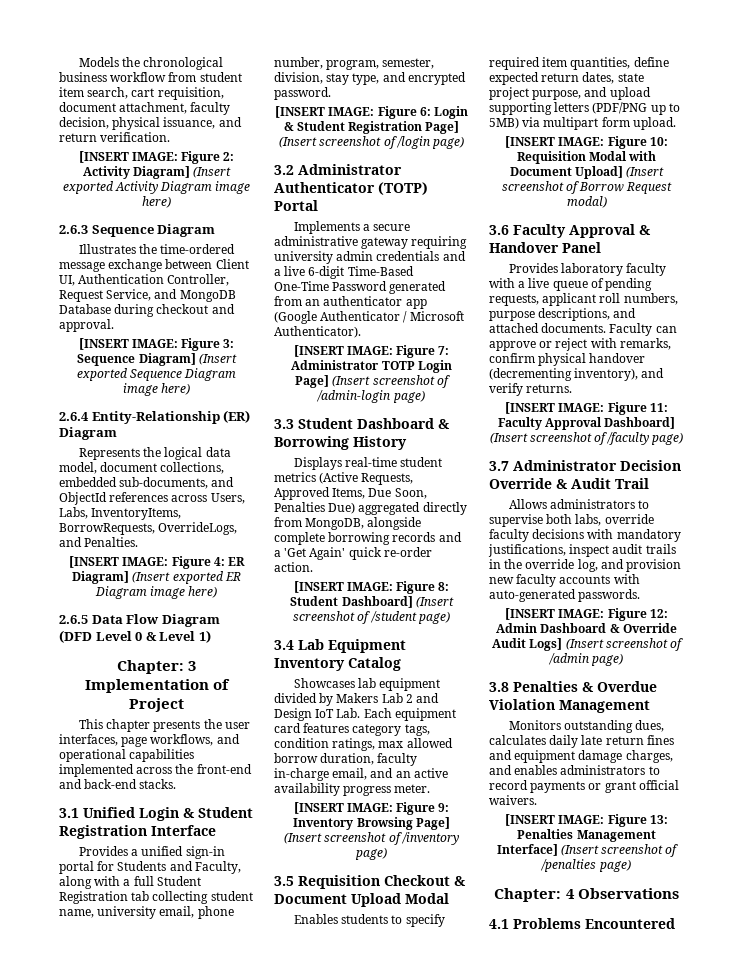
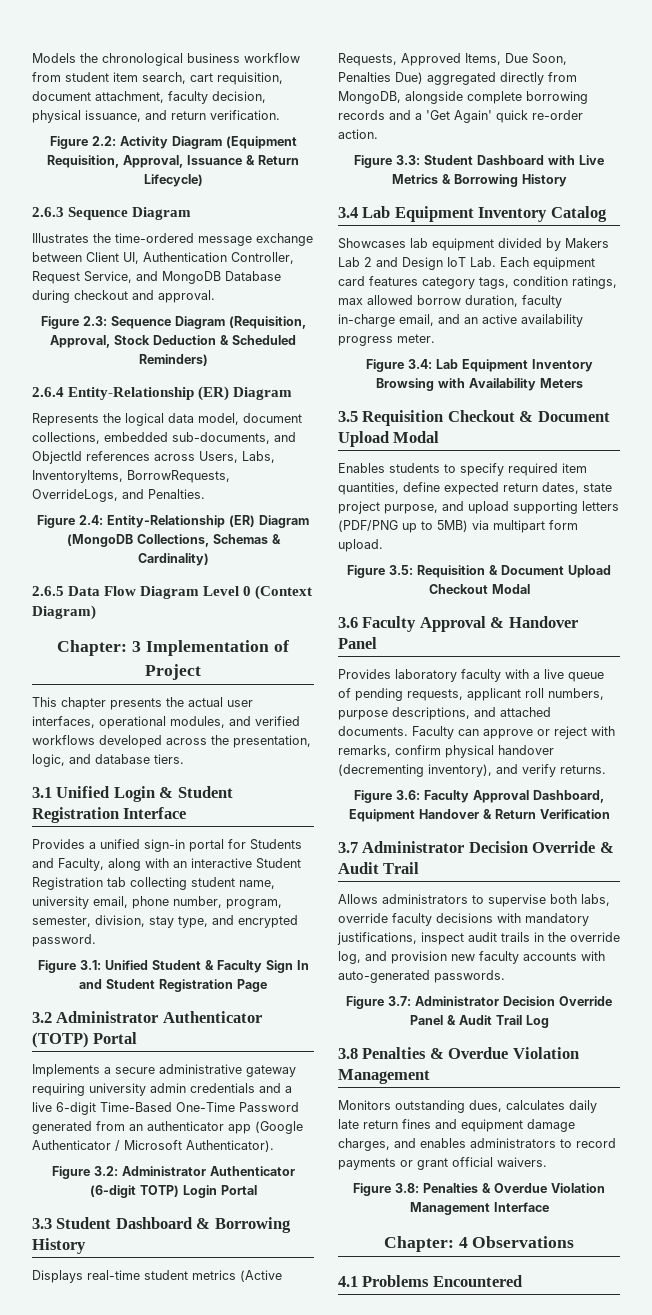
- [INSERT IMAGE: Figure 2: Activity Diagram] (Insert exported Activity Diagram image here)
+ Figure 2.2: Activity Diagram (Equipment Requisition, Approval, Issuance & Return Lifecycle)
- [INSERT IMAGE: Figure 3: Sequence Diagram] (Insert exported Sequence Diagram image here)
+ Figure 2.3: Sequence Diagram (Requisition, Approval, Stock Deduction & Scheduled Reminders)
- [INSERT IMAGE: Figure 4: ER Diagram] (Insert exported ER Diagram image here)
+ Figure 2.4: Entity-Relationship (ER) Diagram (MongoDB Collections, Schemas & Cardinality)
- 2.6.5 Data Flow Diagram (DFD Level 0 & Level 1)
+ 2.6.5 Data Flow Diagram Level 0 (Context Diagram)
- This chapter presents the user interfaces, page workflows, and operational capabilities implemented across the front-end and back-end stacks.
+ This chapter presents the actual user interfaces, operational modules, and verified workflows developed across the presentation, logic, and database tiers.
- Provides a unified sign-in portal for Students and Faculty, along with a full Student Registration tab collecting student name, university email, phone number, program, semester, division, stay type, and encrypted password.
+ Provides a unified sign-in portal for Students and Faculty, along with an interactive Student Registration tab collecting student name, university email, phone number, program, semester, division, stay type, and encrypted password.
- [INSERT IMAGE: Figure 6: Login & Student Registration Page] (Insert screenshot of /login page)
+ Figure 3.1: Unified Student & Faculty Sign In and Student Registration Page
- [INSERT IMAGE: Figure 7: Administrator TOTP Login Page] (Insert screenshot of /admin-login page)
+ Figure 3.2: Administrator Authenticator (6-digit TOTP) Login Portal
- [INSERT IMAGE: Figure 8: Student Dashboard] (Insert screenshot of /student page)
+ Figure 3.3: Student Dashboard with Live Metrics & Borrowing History
- [INSERT IMAGE: Figure 9: Inventory Browsing Page] (Insert screenshot of /inventory page)
+ Figure 3.4: Lab Equipment Inventory Browsing with Availability Meters
- [INSERT IMAGE: Figure 10: Requisition Modal with Document Upload] (Insert screenshot of Borrow Request modal)
+ Figure 3.5: Requisition & Document Upload Checkout Modal
- [INSERT IMAGE: Figure 11: Faculty Approval Dashboard] (Insert screenshot of /faculty page)
+ Figure 3.6: Faculty Approval Dashboard, Equipment Handover & Return Verification
- [INSERT IMAGE: Figure 12: Admin Dashboard & Override Audit Logs] (Insert screenshot of /admin page)
+ Figure 3.7: Administrator Decision Override Panel & Audit Trail Log
- [INSERT IMAGE: Figure 13: Penalties Management Interface] (Insert screenshot of /penalties page)
+ Figure 3.8: Penalties & Overdue Violation Management Interface

